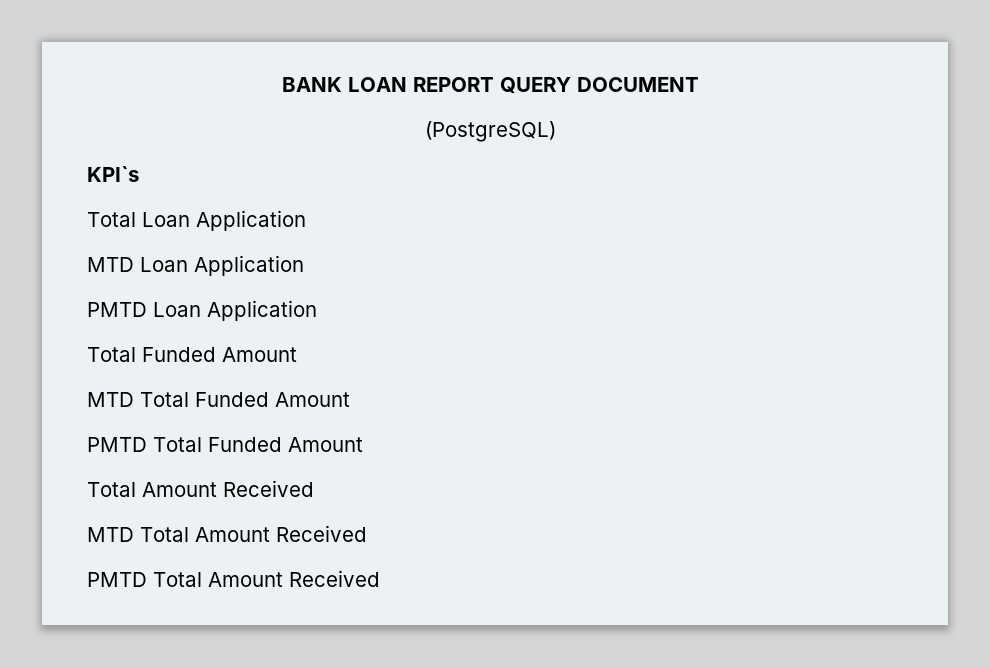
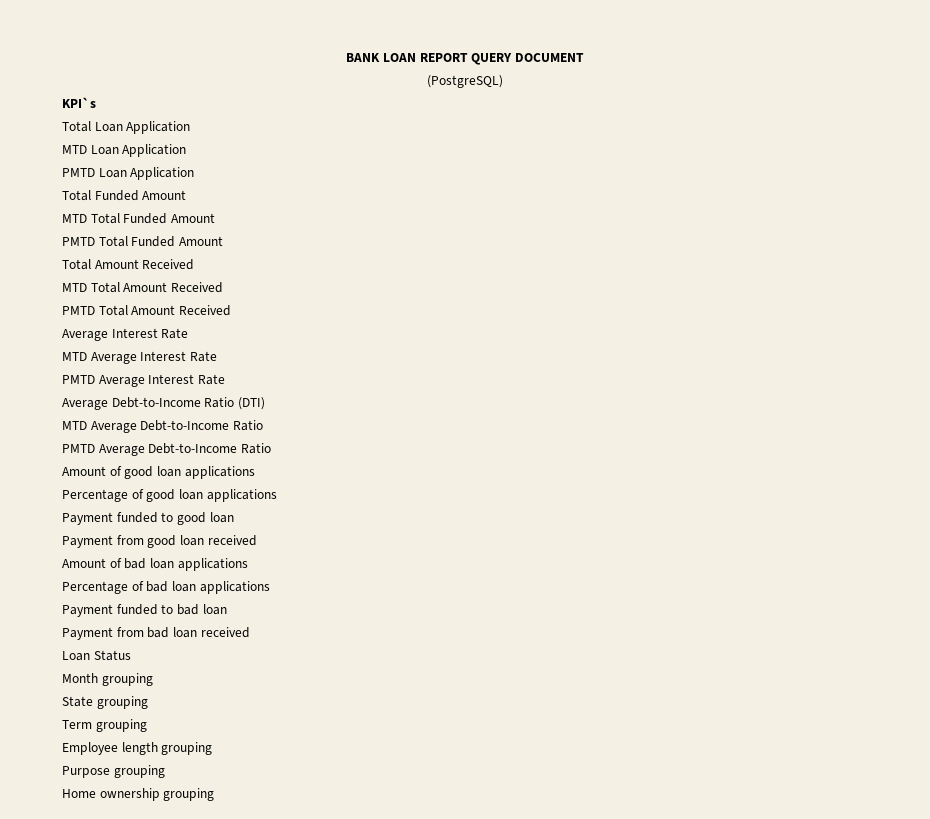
  PMTD Total Amount Received
+ Average Interest Rate
+ MTD Average Interest Rate
+ PMTD Average Interest Rate
+ Average Debt-to-Income Ratio (DTI)
+ MTD Average Debt-to-Income Ratio
+ PMTD Average Debt-to-Income Ratio
+ Amount of good loan applications
+ Percentage of good loan applications
+ Payment funded to good loan
+ Payment from good loan received
+ Amount of bad loan applications
+ Percentage of bad loan applications
+ Payment funded to bad loan
+ Payment from bad loan received
+ Loan Status
+ Month grouping
+ State grouping
+ Term grouping
+ Employee length grouping
+ Purpose grouping
+ Home ownership grouping

